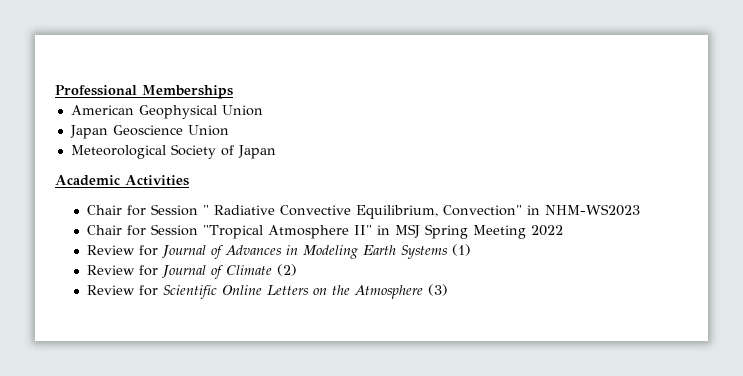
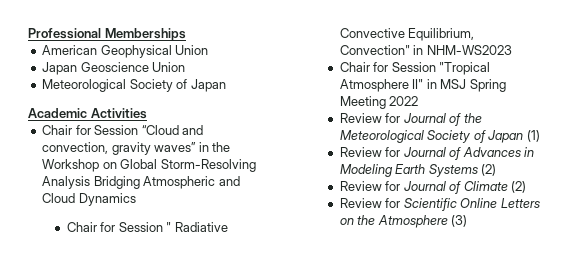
+ Chair for Session “Cloud and convection, gravity waves” in the Workshop on Global Storm-Resolving Analysis Bridging Atmospheric and Cloud Dynamics
+ Review for Journal of the Meteorological Society of Japan (1)
- Review for Journal of Advances in Modeling Earth Systems (1)
+ Review for Journal of Advances in Modeling Earth Systems (2)

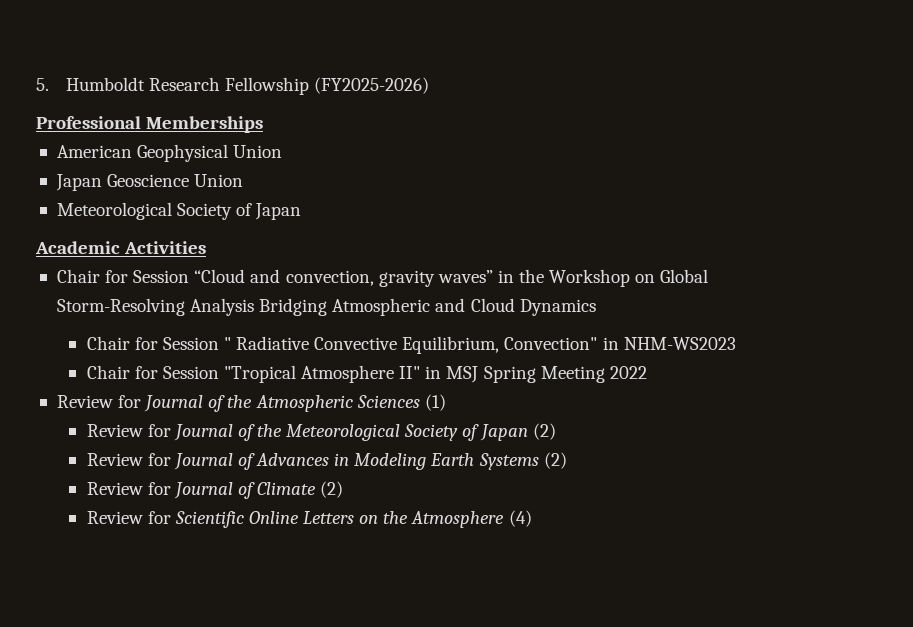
+ 5. Humboldt Research Fellowship (FY2025-2026)
+ Review for Journal of the Atmospheric Sciences (1)
- Review for Journal of the Meteorological Society of Japan (1)
+ Review for Journal of the Meteorological Society of Japan (2)
- Review for Scientific Online Letters on the Atmosphere (3)
+ Review for Scientific Online Letters on the Atmosphere (4)

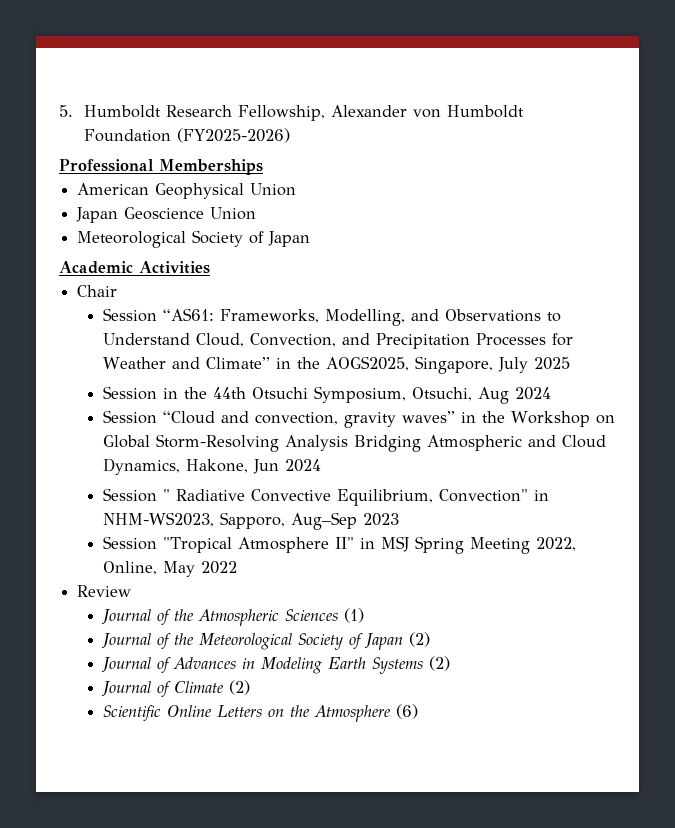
- 5. Humboldt Research Fellowship (FY2025-2026)
+ 5. Humboldt Research Fellowship, Alexander von Humboldt Foundation (FY2025-2026)
- Chair for Session “Cloud and convection, gravity waves” in the Workshop on Global Storm-Resolving Analysis Bridging Atmospheric and Cloud Dynamics
- Chair for Session " Radiative Convective Equilibrium, Convection" in NHM-WS2023
- Chair for Session "Tropical Atmosphere II" in MSJ Spring Meeting 2022
+ Chair
+ Session “AS61: Frameworks, Modelling, and Observations to Understand Cloud, Convection, and Precipitation Processes for Weather and Climate” in the AOGS2025, Singapore, July 2025
+ Session in the 44th Otsuchi Symposium, Otsuchi, Aug 2024
+ Session “Cloud and convection, gravity waves” in the Workshop on Global Storm-Resolving Analysis Bridging Atmospheric and Cloud Dynamics, Hakone, Jun 2024
+ Session " Radiative Convective Equilibrium, Convection" in NHM-WS2023, Sapporo, Aug–Sep 2023
+ Session "Tropical Atmosphere II" in MSJ Spring Meeting 2022, Online, May 2022
- Review for Journal of the Atmospheric Sciences (1)
+ Review
+ Journal of the Atmospheric Sciences (1)
- Review for Journal of the Meteorological Society of Japan (2)
+ Journal of the Meteorological Society of Japan (2)
- Review for Journal of Advances in Modeling Earth Systems (2)
+ Journal of Advances in Modeling Earth Systems (2)
- Review for Journal of Climate (2)
+ Journal of Climate (2)
- Review for Scientific Online Letters on the Atmosphere (4)
+ Scientific Online Letters on the Atmosphere (6)

